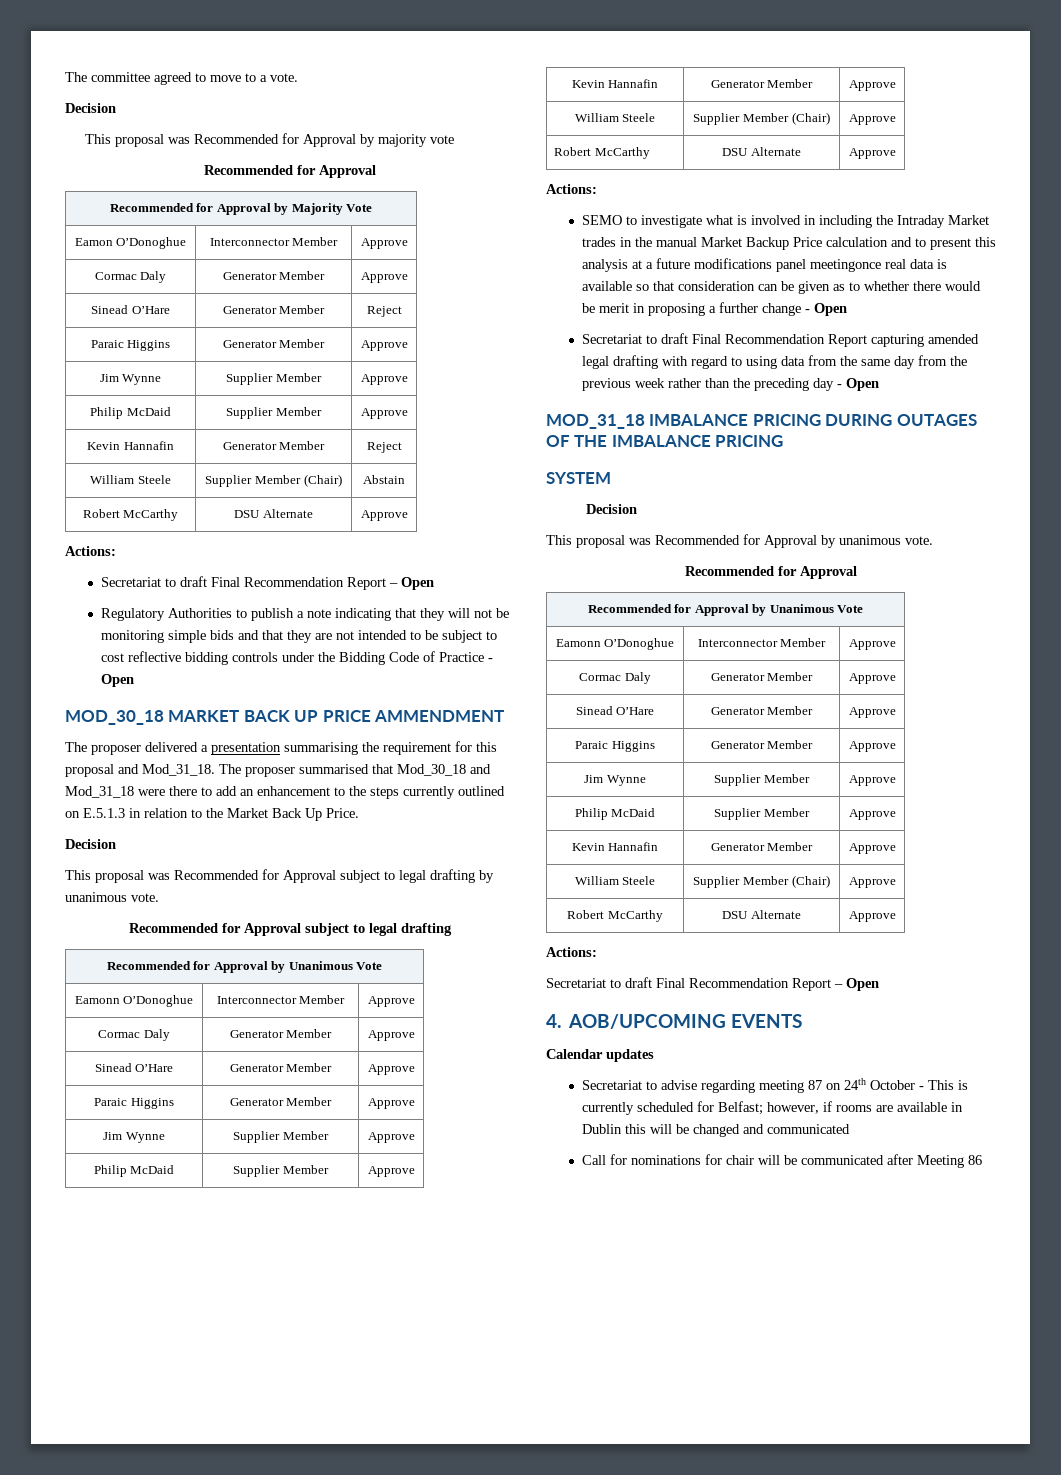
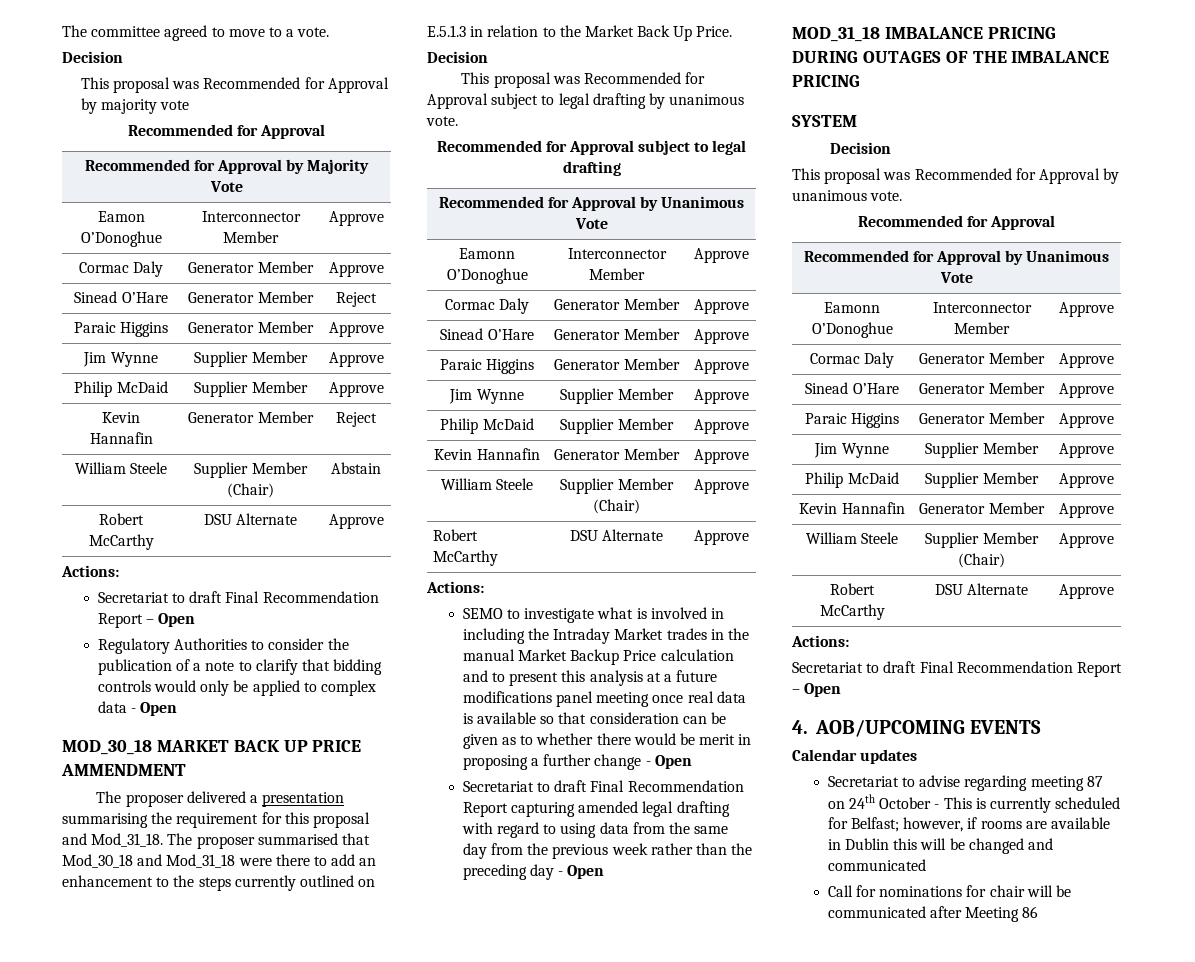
- Regulatory Authorities to publish a note indicating that they will not be monitoring simple bids and that they are not intended to be subject to cost reflective bidding controls under the Bidding Code of Practice - Open
+ Regulatory Authorities to consider the publication of a note to clarify that bidding controls would only be applied to complex data - Open
- SEMO to investigate what is involved in including the Intraday Market trades in the manual Market Backup Price calculation and to present this analysis at a future modifications panel meetingonce real data is available so that consideration can be given as to whether there would be merit in proposing a further change - Open
+ SEMO to investigate what is involved in including the Intraday Market trades in the manual Market Backup Price calculation and to present this analysis at a future modifications panel meeting once real data is available so that consideration can be given as to whether there would be merit in proposing a further change - Open

